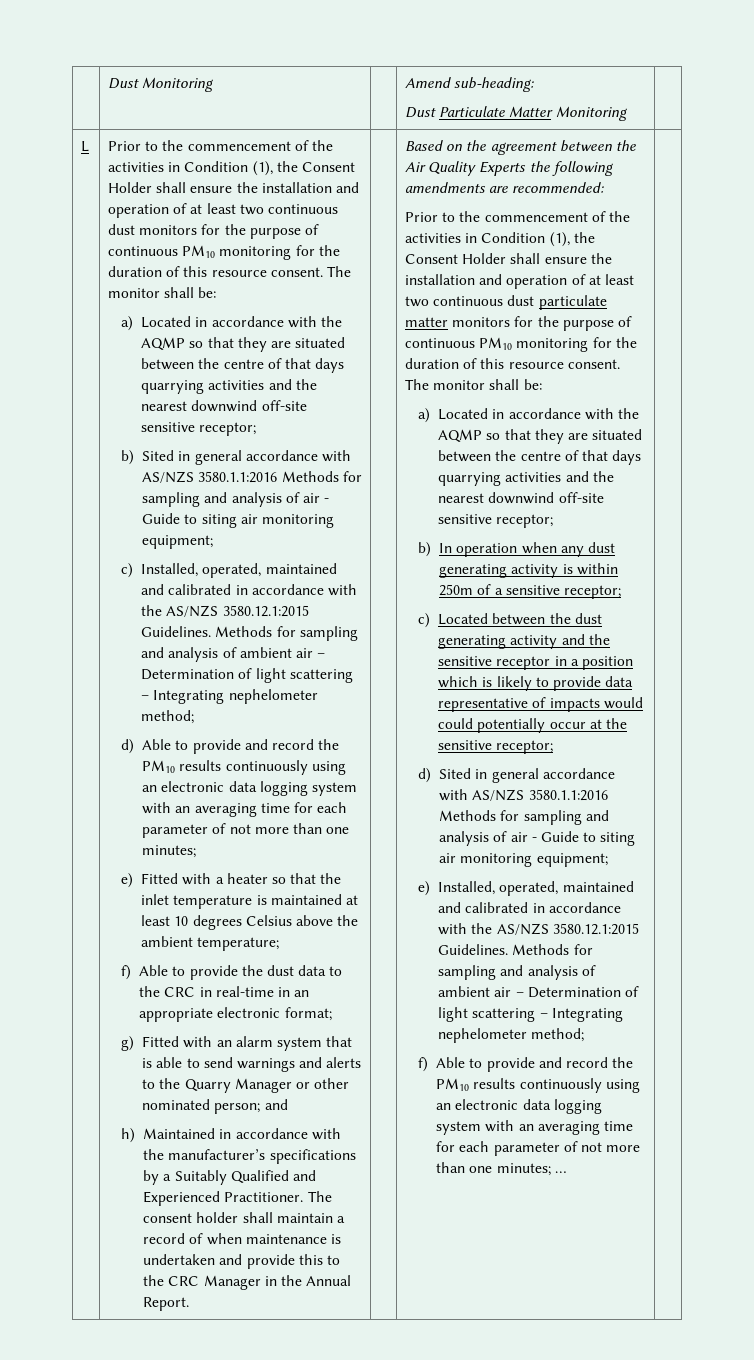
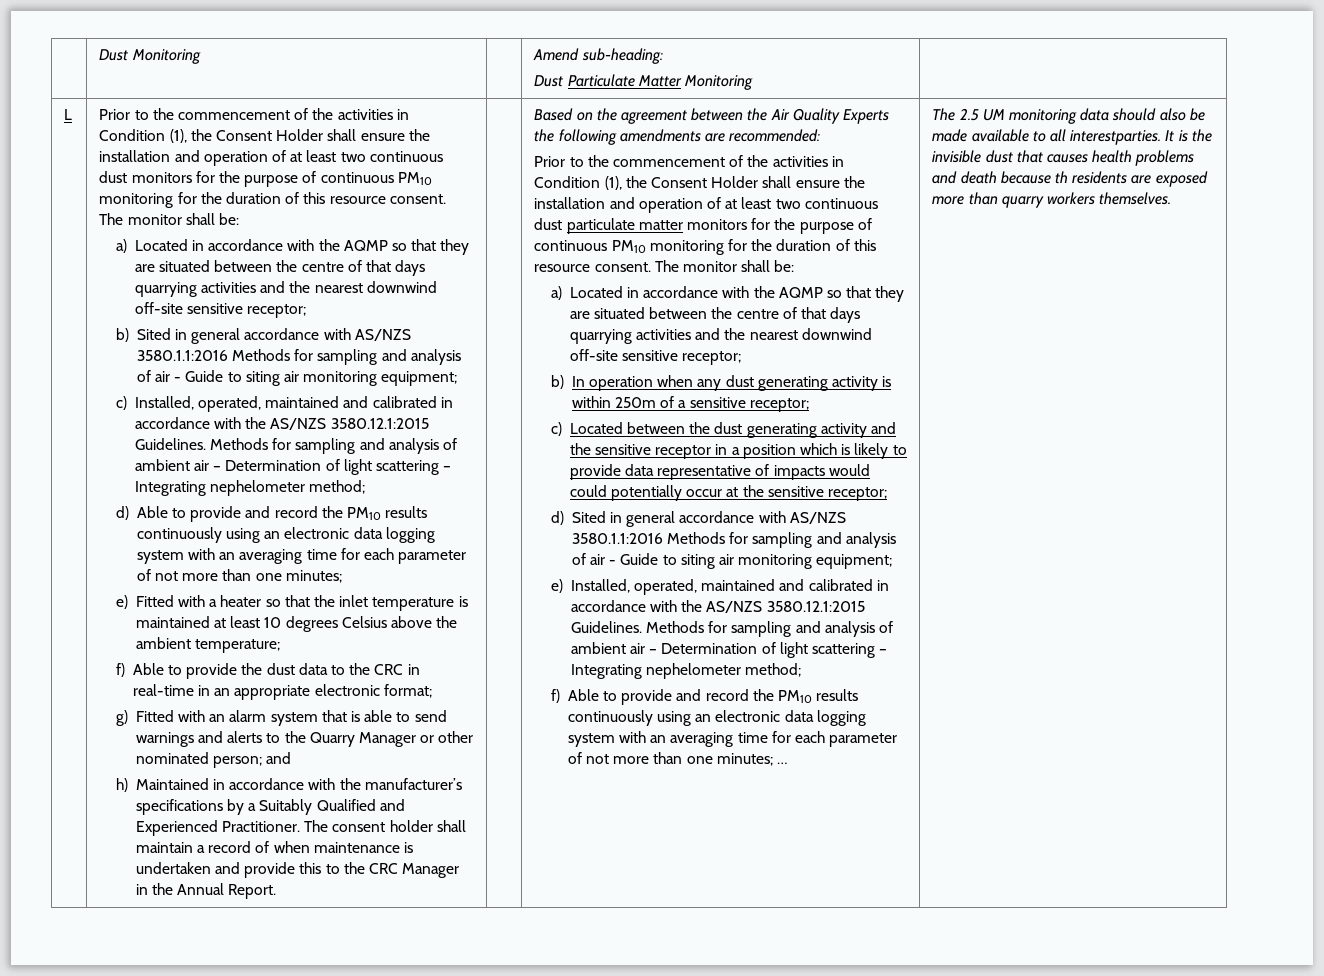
+ The 2.5 UM monitoring data should also be made available to all interestparties. It is the invisible dust that causes health problems and death because th residents are exposed more than quarry workers themselves.

